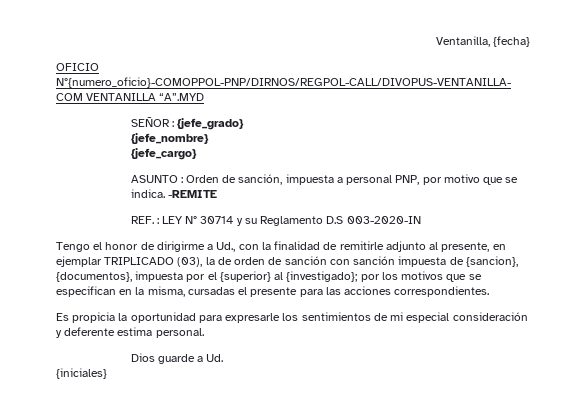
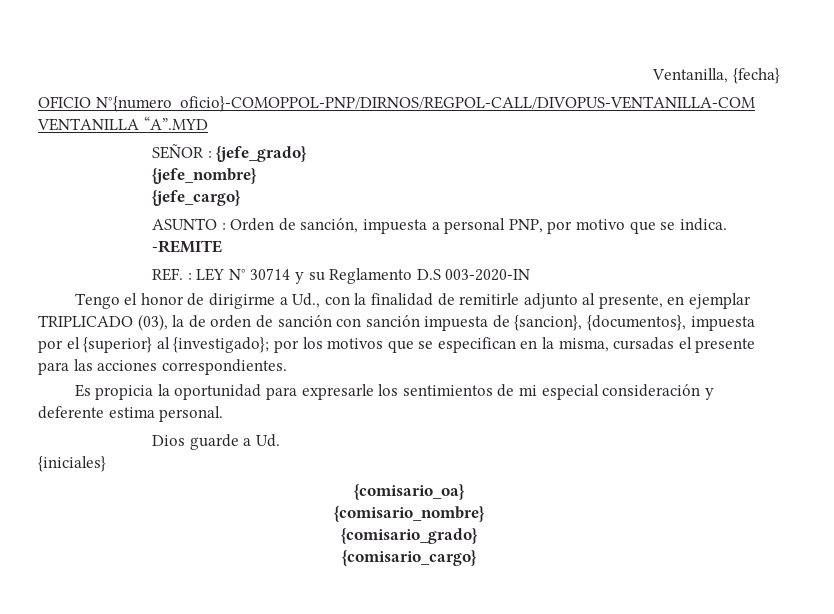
+ {comisario_oa}
+ {comisario_nombre}
+ {comisario_grado}
+ {comisario_cargo}

